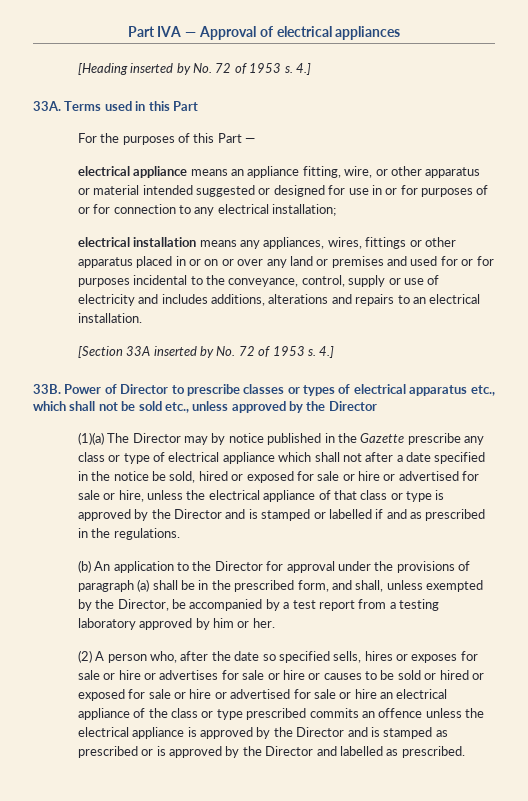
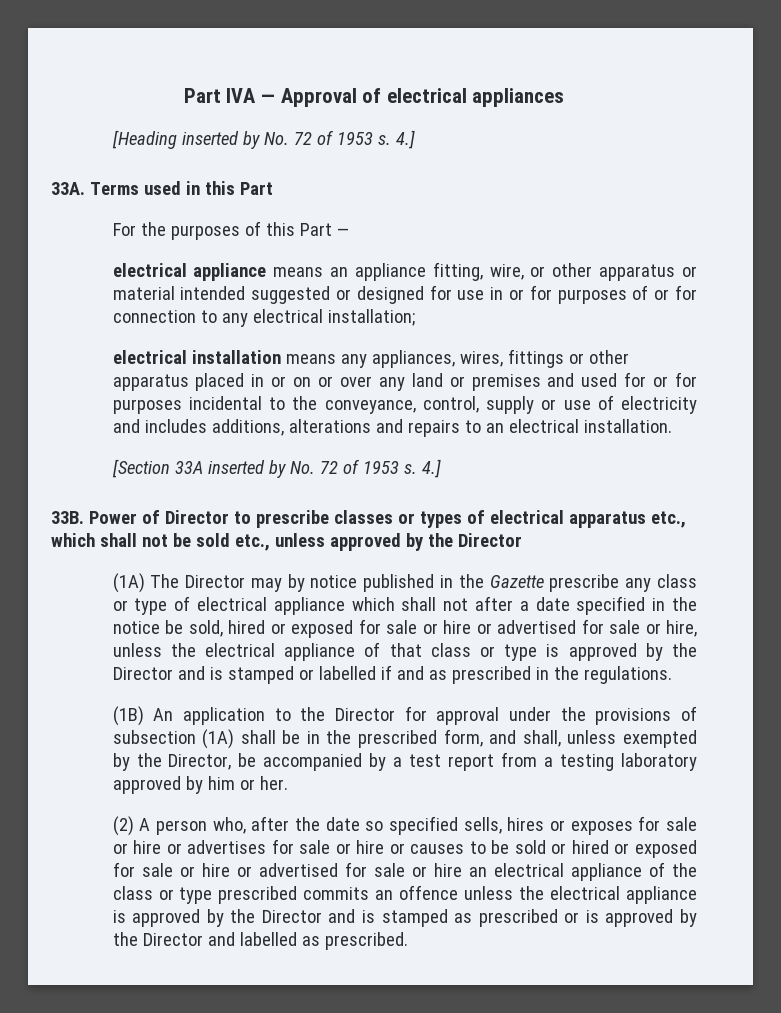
- (1)(a) The Director may by notice published in the Gazette prescribe any class or type of electrical appliance which shall not after a date specified in the notice be sold, hired or exposed for sale or hire or advertised for sale or hire, unless the electrical appliance of that class or type is approved by the Director and is stamped or labelled if and as prescribed in the regulations.
+ (1A) The Director may by notice published in the Gazette prescribe any class or type of electrical appliance which shall not after a date specified in the notice be sold, hired or exposed for sale or hire or advertised for sale or hire, unless the electrical appliance of that class or type is approved by the Director and is stamped or labelled if and as prescribed in the regulations.
- (b) An application to the Director for approval under the provisions of paragraph (a) shall be in the prescribed form, and shall, unless exempted by the Director, be accompanied by a test report from a testing laboratory approved by him or her.
+ (1B) An application to the Director for approval under the provisions of subsection (1A) shall be in the prescribed form, and shall, unless exempted by the Director, be accompanied by a test report from a testing laboratory approved by him or her.

